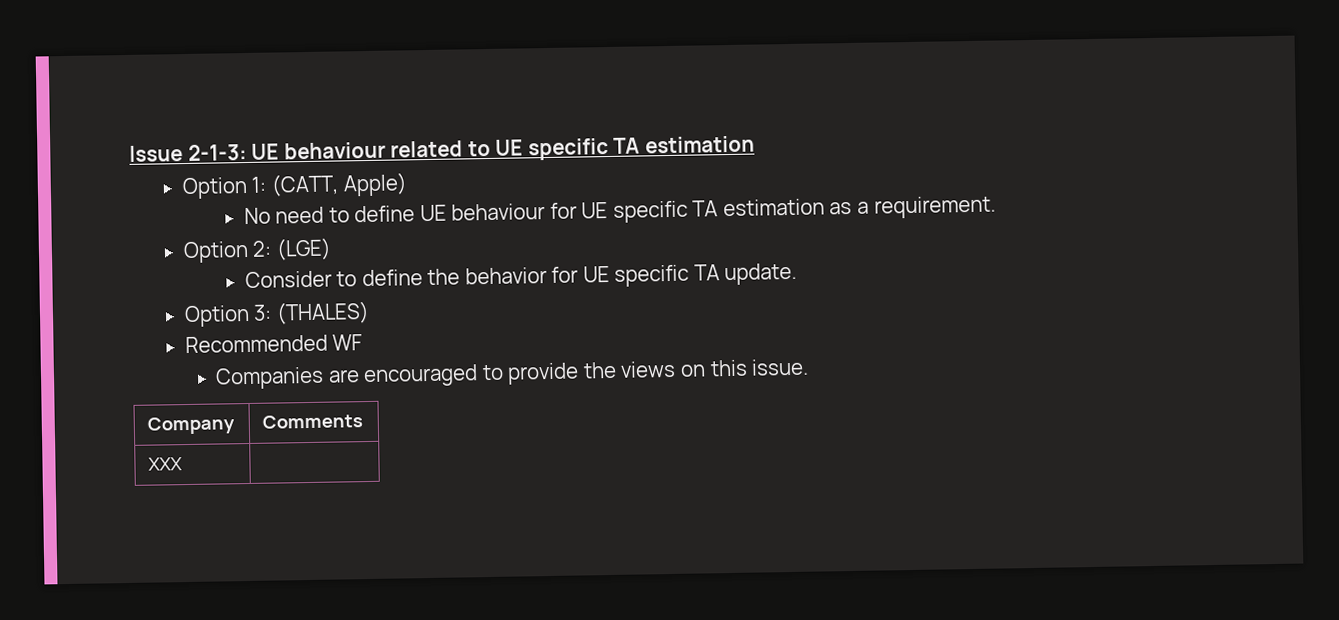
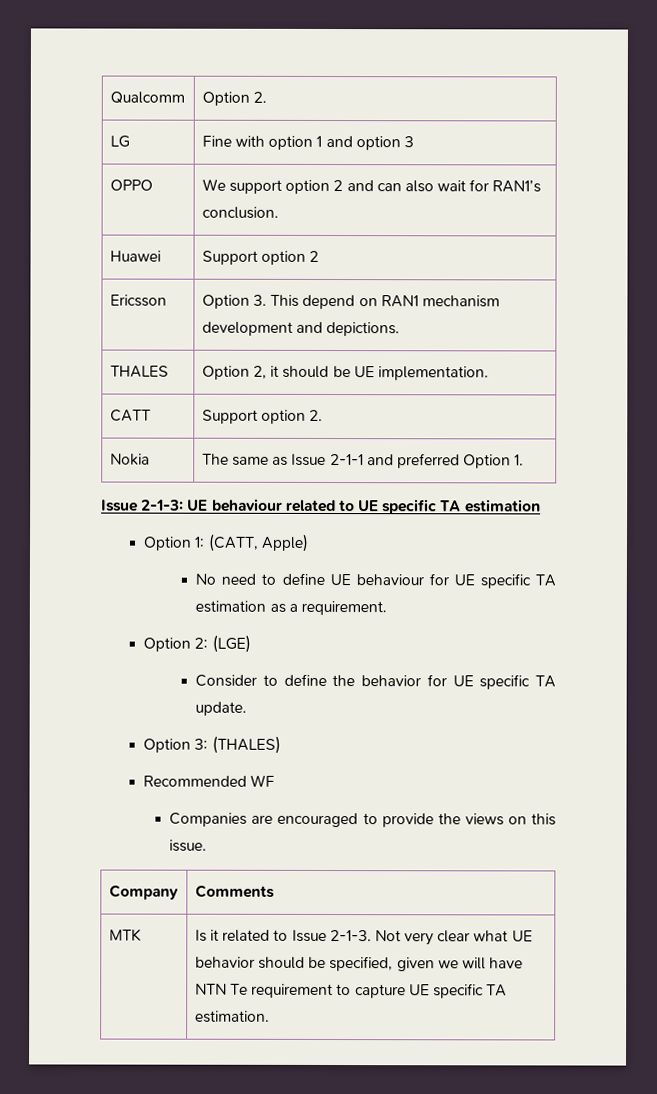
+ Qualcomm | Option 2.
+ LG | Fine with option 1 and option 3
+ OPPO | We support option 2 and can also wait for RAN1’s conclusion.
+ Huawei | Support option 2
+ Ericsson | Option 3. This depend on RAN1 mechanism development and depictions.
+ THALES | Option 2, it should be UE implementation.
+ CATT | Support option 2.
+ Nokia | The same as Issue 2-1-1 and preferred Option 1.
- XXX |
+ MTK | Is it related to Issue 2-1-3. Not very clear what UE behavior should be specified, given we will have NTN Te requirement to capture UE specific TA estimation.

